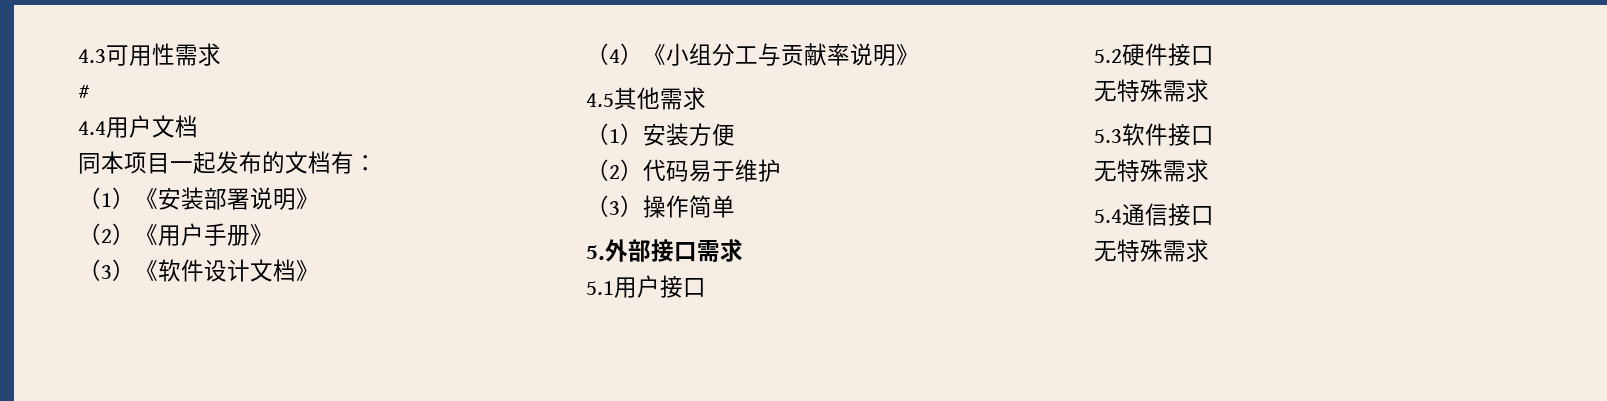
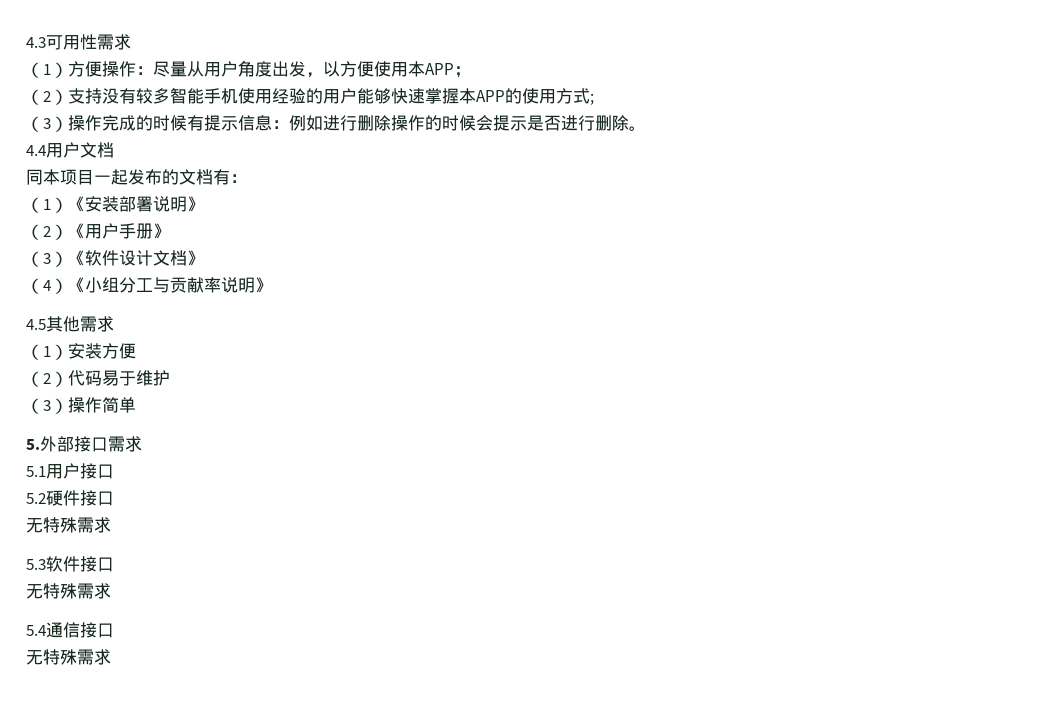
- #
+ （1）方便操作：尽量从用户角度出发，以方便使用本APP；
+ （2）支持没有较多智能手机使用经验的用户能够快速掌握本APP的使用方式;
+ （3）操作完成的时候有提示信息：例如进行删除操作的时候会提示是否进行删除。

